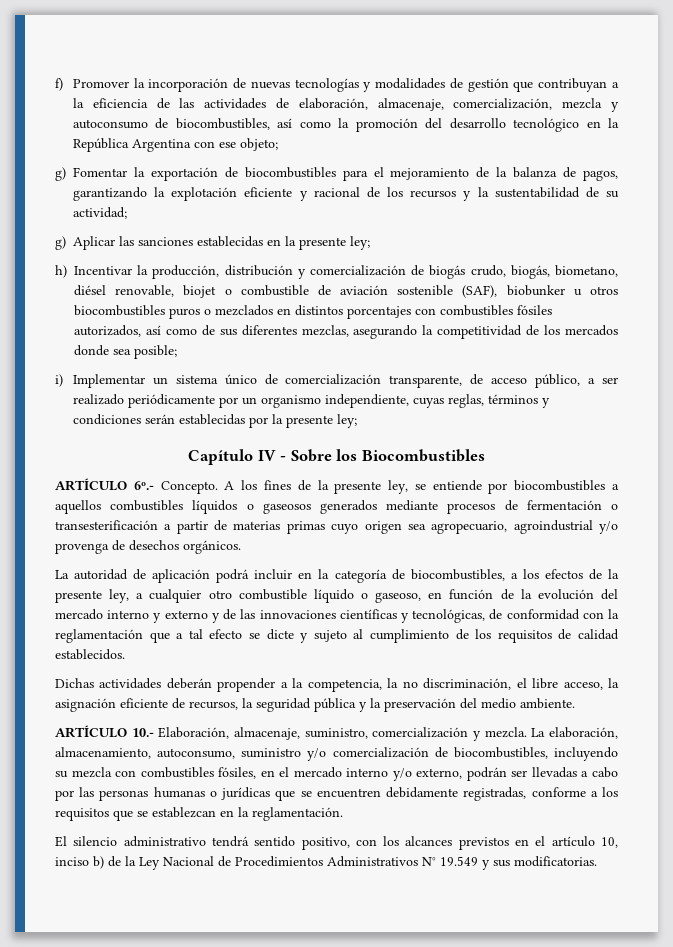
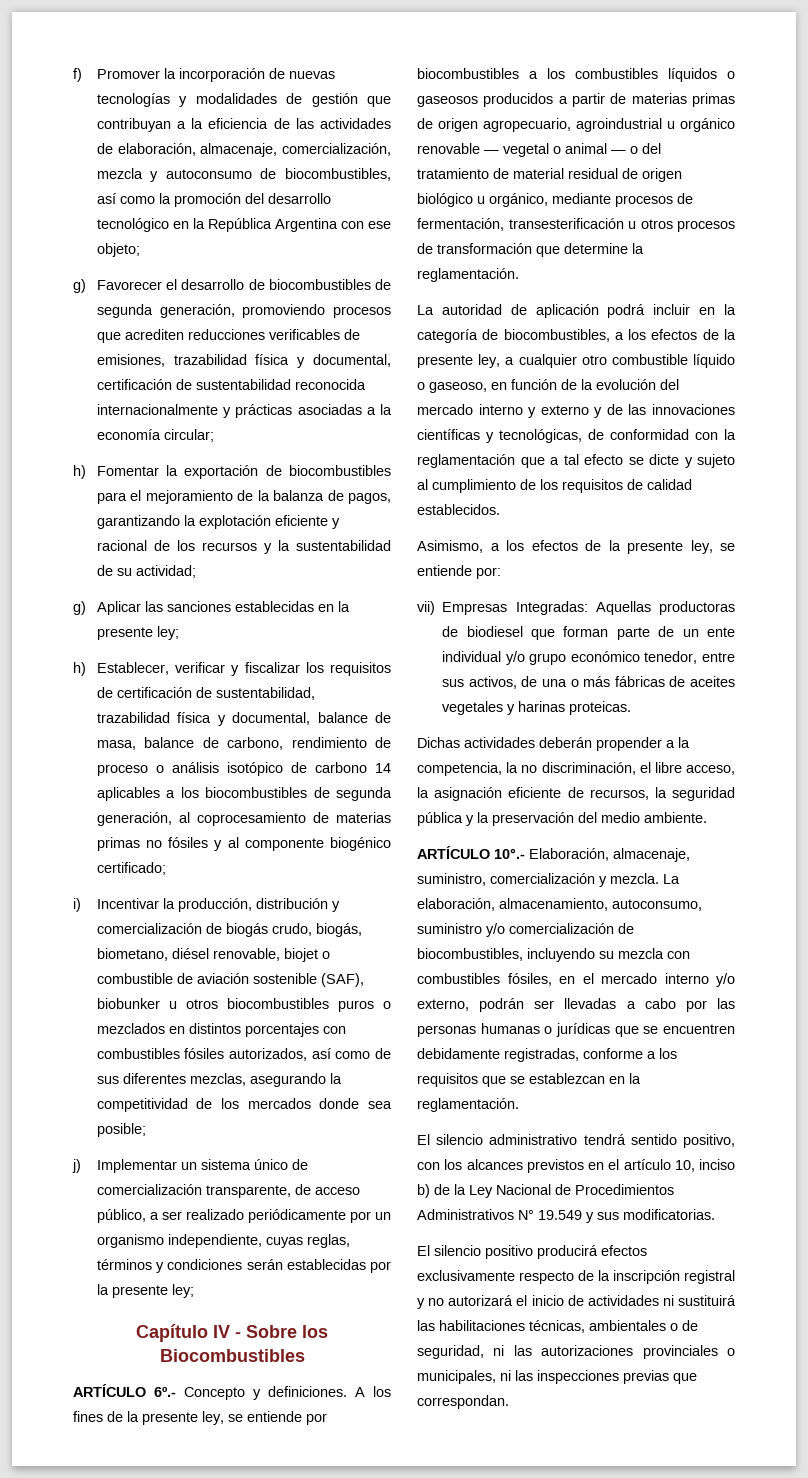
- g) Fomentar la exportación de biocombustibles para el mejoramiento de la balanza de pagos, garantizando la explotación eficiente y racional de los recursos y la sustentabilidad de su actividad;
+ g) Favorecer el desarrollo de biocombustibles de segunda generación, promoviendo procesos que acrediten reducciones verificables de emisiones, trazabilidad física y documental, certificación de sustentabilidad reconocida internacionalmente y prácticas asociadas a la economía circular;
+ h) Fomentar la exportación de biocombustibles para el mejoramiento de la balanza de pagos, garantizando la explotación eficiente y racional de los recursos y la sustentabilidad de su actividad;
- h) Incentivar la producción, distribución y comercialización de biogás crudo, biogás, biometano, diésel renovable, biojet o combustible de aviación sostenible (SAF), biobunker u otros biocombustibles puros o mezclados en distintos porcentajes con combustibles fósiles autorizados, así como de sus diferentes mezclas, asegurando la competitividad de los mercados donde sea posible;
+ h) Establecer, verificar y fiscalizar los requisitos de certificación de sustentabilidad, trazabilidad física y documental, balance de masa, balance de carbono, rendimiento de proceso o análisis isotópico de carbono 14 aplicables a los biocombustibles de segunda generación, al coprocesamiento de materias primas no fósiles y al componente biogénico certificado;
+ i) Incentivar la producción, distribución y comercialización de biogás crudo, biogás, biometano, diésel renovable, biojet o combustible de aviación sostenible (SAF), biobunker u otros biocombustibles puros o mezclados en distintos porcentajes con combustibles fósiles autorizados, así como de sus diferentes mezclas, asegurando la competitividad de los mercados donde sea posible;
- i) Implementar un sistema único de comercialización transparente, de acceso público, a ser realizado periódicamente por un organismo independiente, cuyas reglas, términos y condiciones serán establecidas por la presente ley;
+ j) Implementar un sistema único de comercialización transparente, de acceso público, a ser realizado periódicamente por un organismo independiente, cuyas reglas, términos y condiciones serán establecidas por la presente ley;
- ARTÍCULO 6º.- Concepto.
+ ARTÍCULO 6º.- Concepto y definiciones.
- A los fines de la presente ley, se entiende por biocombustibles a aquellos combustibles líquidos o gaseosos generados mediante procesos de fermentación o transesterificación a partir de materias primas cuyo origen sea agropecuario, agroindustrial y/o provenga de desechos orgánicos.
+ A los fines de la presente ley, se entiende por biocombustibles a los combustibles líquidos o gaseosos producidos a partir de materias primas de origen agropecuario, agroindustrial u orgánico renovable — vegetal o animal — o del tratamiento de material residual de origen biológico u orgánico, mediante procesos de fermentación, transesterificación u otros procesos de transformación que determine la reglamentación.
+ Asimismo, a los efectos de la presente ley, se entiende por:
+ vii) Empresas Integradas: Aquellas productoras de biodiesel que forman parte de un ente individual y/o grupo económico tenedor, entre sus activos, de una o más fábricas de aceites vegetales y harinas proteicas.
- ARTÍCULO 10.- Elaboración, almacenaje, suministro, comercialización y mezcla.
+ ARTÍCULO 10°.- Elaboración, almacenaje, suministro, comercialización y mezcla.
+ El silencio positivo producirá efectos exclusivamente respecto de la inscripción registral y no autorizará el inicio de actividades ni sustituirá las habilitaciones técnicas, ambientales o de seguridad, ni las autorizaciones provinciales o municipales, ni las inspecciones previas que correspondan.

